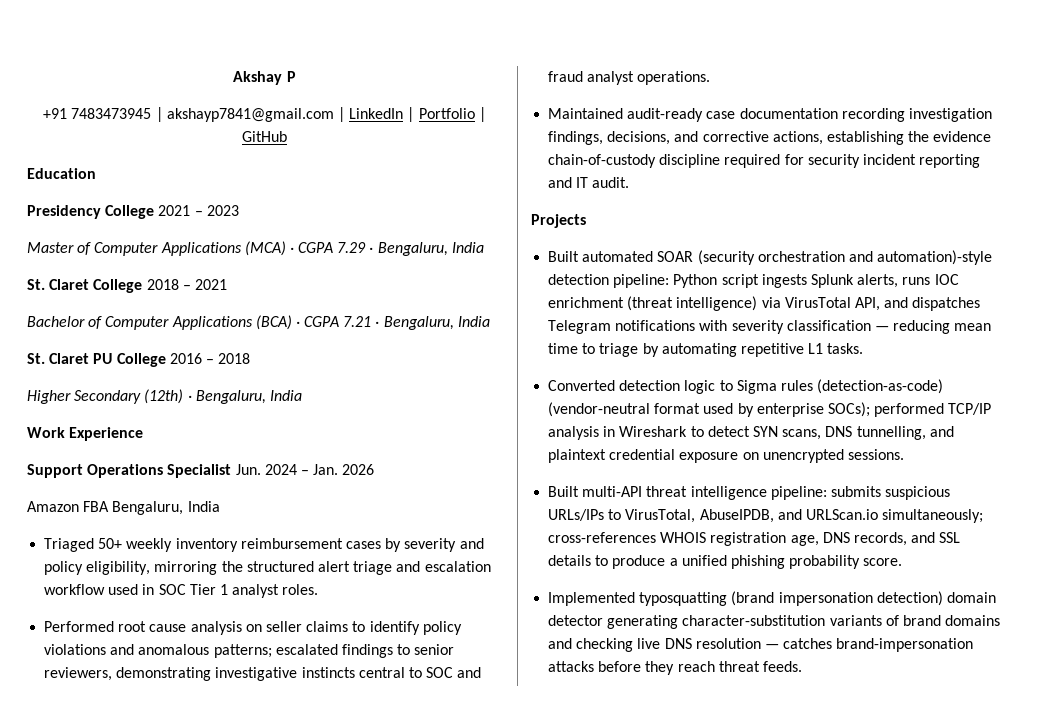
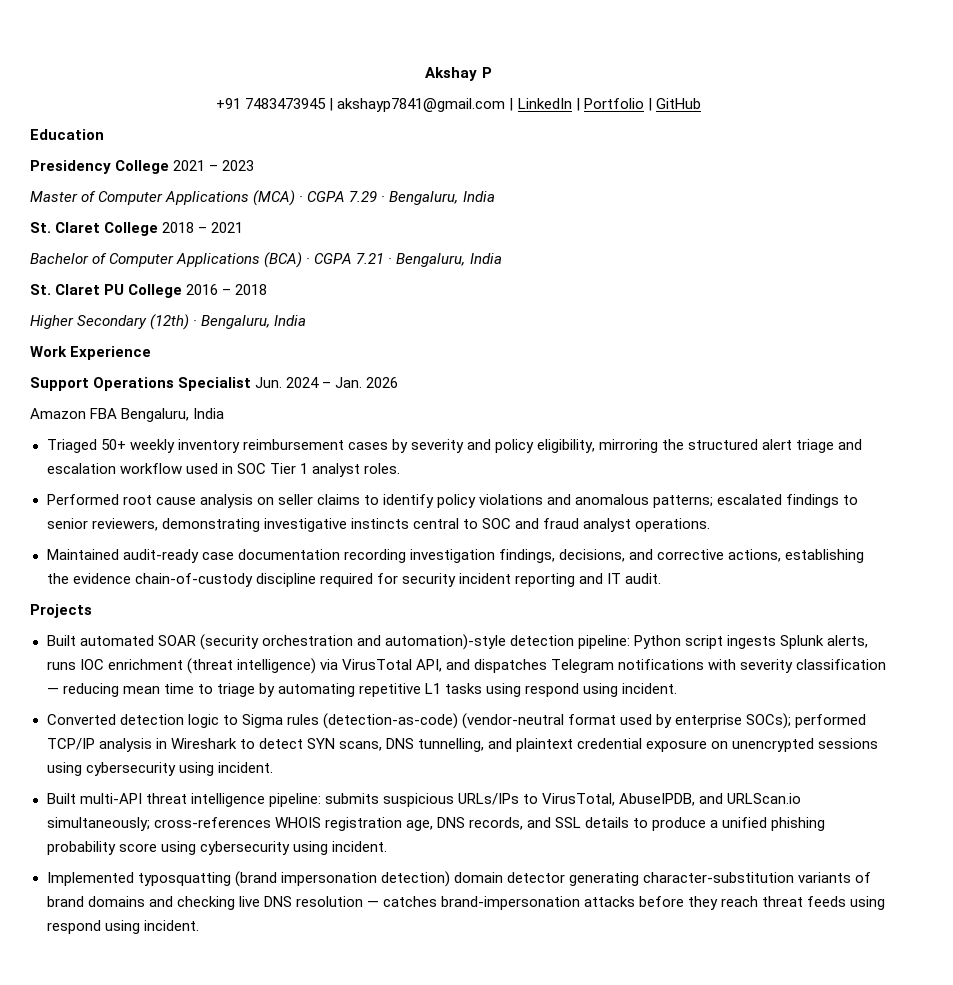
- Built automated SOAR (security orchestration and automation)-style detection pipeline: Python script ingests Splunk alerts, runs IOC enrichment (threat intelligence) via VirusTotal API, and dispatches Telegram notifications with severity classification — reducing mean time to triage by automating repetitive L1 tasks.
+ Built automated SOAR (security orchestration and automation)-style detection pipeline: Python script ingests Splunk alerts, runs IOC enrichment (threat intelligence) via VirusTotal API, and dispatches Telegram notifications with severity classification — reducing mean time to triage by automating repetitive L1 tasks using respond using incident.
- Converted detection logic to Sigma rules (detection-as-code) (vendor-neutral format used by enterprise SOCs); performed TCP/IP analysis in Wireshark to detect SYN scans, DNS tunnelling, and plaintext credential exposure on unencrypted sessions.
+ Converted detection logic to Sigma rules (detection-as-code) (vendor-neutral format used by enterprise SOCs); performed TCP/IP analysis in Wireshark to detect SYN scans, DNS tunnelling, and plaintext credential exposure on unencrypted sessions using cybersecurity using incident.
- Built multi-API threat intelligence pipeline: submits suspicious URLs/IPs to VirusTotal, AbuseIPDB, and URLScan.io simultaneously; cross-references WHOIS registration age, DNS records, and SSL details to produce a unified phishing probability score.
+ Built multi-API threat intelligence pipeline: submits suspicious URLs/IPs to VirusTotal, AbuseIPDB, and URLScan.io simultaneously; cross-references WHOIS registration age, DNS records, and SSL details to produce a unified phishing probability score using cybersecurity using incident.
- Implemented typosquatting (brand impersonation detection) domain detector generating character-substitution variants of brand domains and checking live DNS resolution — catches brand-impersonation attacks before they reach threat feeds.
+ Implemented typosquatting (brand impersonation detection) domain detector generating character-substitution variants of brand domains and checking live DNS resolution — catches brand-impersonation attacks before they reach threat feeds using respond using incident.

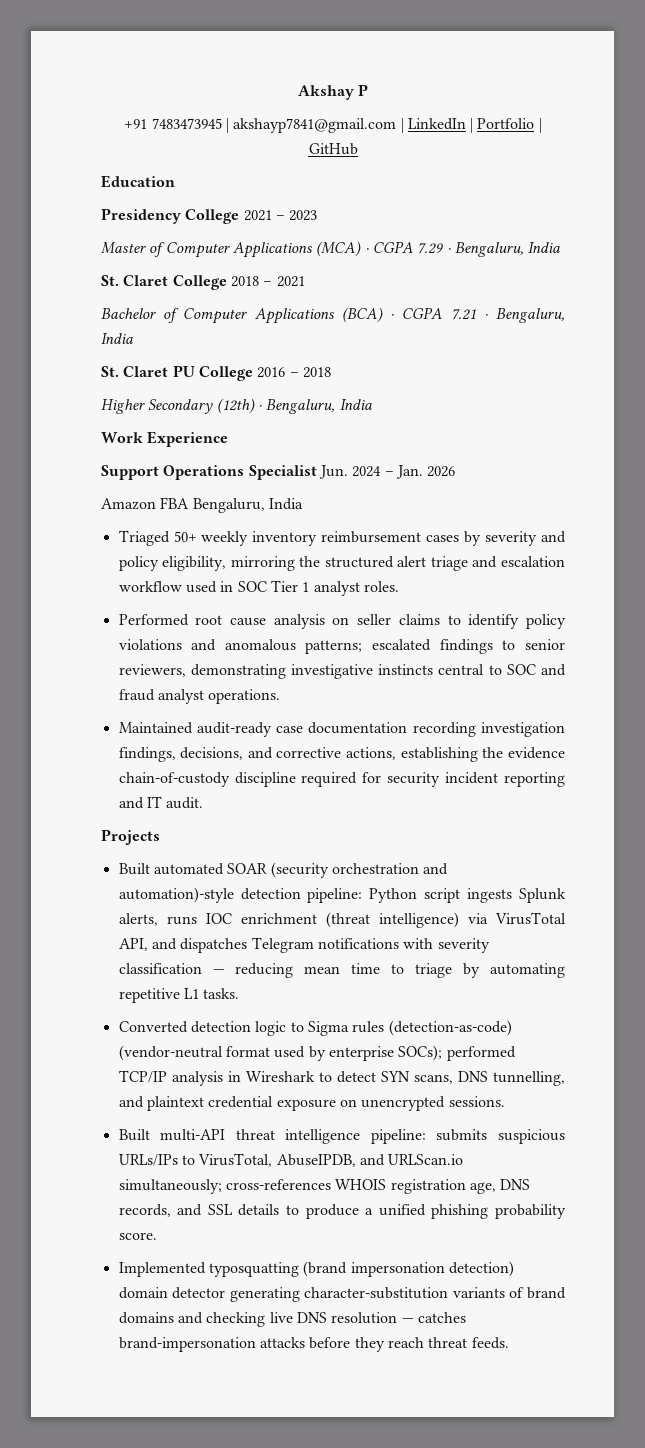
- Built automated SOAR (security orchestration and automation)-style detection pipeline: Python script ingests Splunk alerts, runs IOC enrichment (threat intelligence) via VirusTotal API, and dispatches Telegram notifications with severity classification — reducing mean time to triage by automating repetitive L1 tasks using respond using incident.
+ Built automated SOAR (security orchestration and automation)-style detection pipeline: Python script ingests Splunk alerts, runs IOC enrichment (threat intelligence) via VirusTotal API, and dispatches Telegram notifications with severity classification — reducing mean time to triage by automating repetitive L1 tasks.
- Converted detection logic to Sigma rules (detection-as-code) (vendor-neutral format used by enterprise SOCs); performed TCP/IP analysis in Wireshark to detect SYN scans, DNS tunnelling, and plaintext credential exposure on unencrypted sessions using cybersecurity using incident.
+ Converted detection logic to Sigma rules (detection-as-code) (vendor-neutral format used by enterprise SOCs); performed TCP/IP analysis in Wireshark to detect SYN scans, DNS tunnelling, and plaintext credential exposure on unencrypted sessions.
- Built multi-API threat intelligence pipeline: submits suspicious URLs/IPs to VirusTotal, AbuseIPDB, and URLScan.io simultaneously; cross-references WHOIS registration age, DNS records, and SSL details to produce a unified phishing probability score using cybersecurity using incident.
+ Built multi-API threat intelligence pipeline: submits suspicious URLs/IPs to VirusTotal, AbuseIPDB, and URLScan.io simultaneously; cross-references WHOIS registration age, DNS records, and SSL details to produce a unified phishing probability score.
- Implemented typosquatting (brand impersonation detection) domain detector generating character-substitution variants of brand domains and checking live DNS resolution — catches brand-impersonation attacks before they reach threat feeds using respond using incident.
+ Implemented typosquatting (brand impersonation detection) domain detector generating character-substitution variants of brand domains and checking live DNS resolution — catches brand-impersonation attacks before they reach threat feeds.

